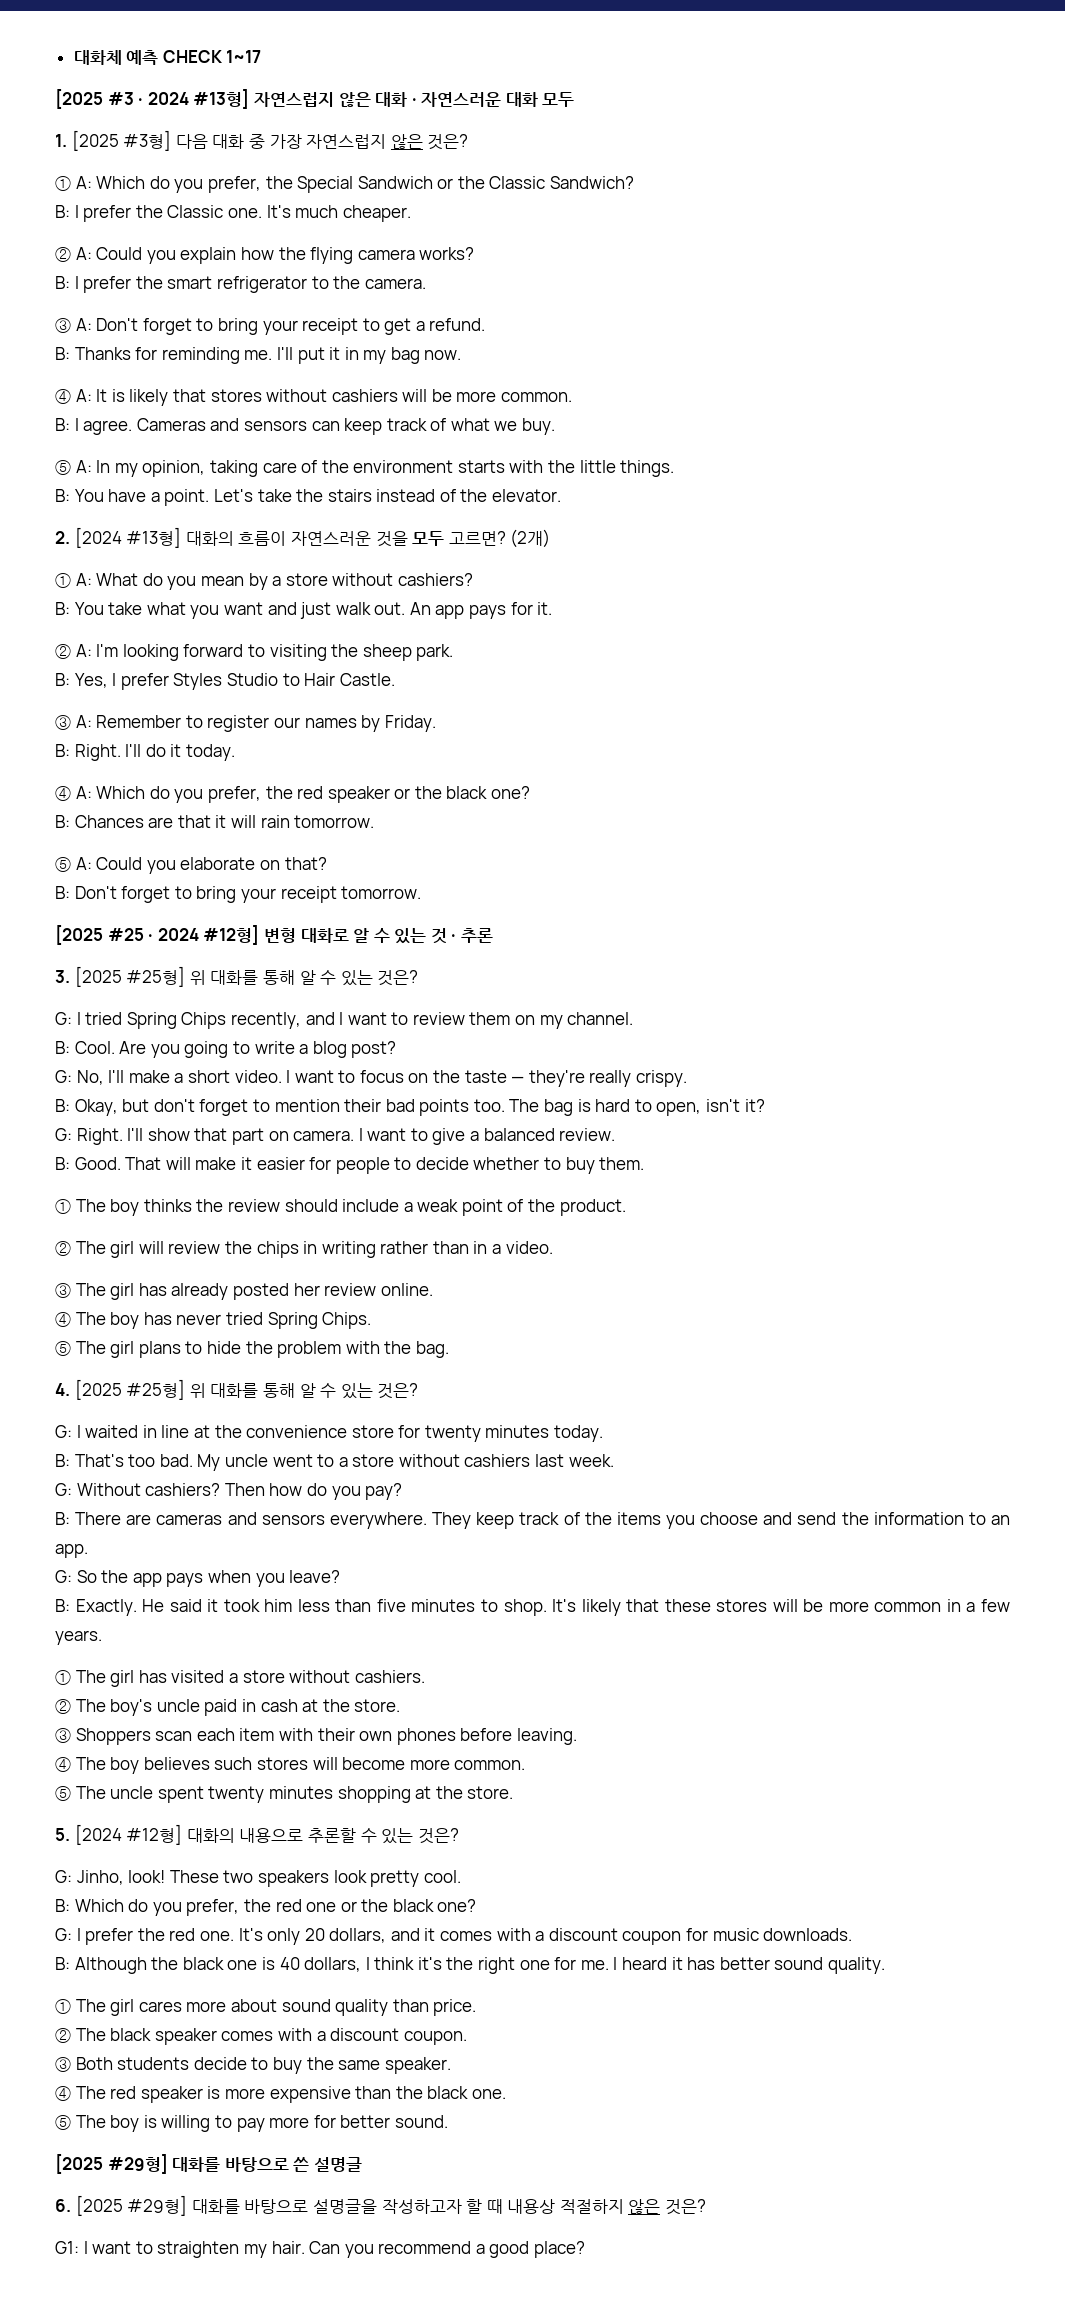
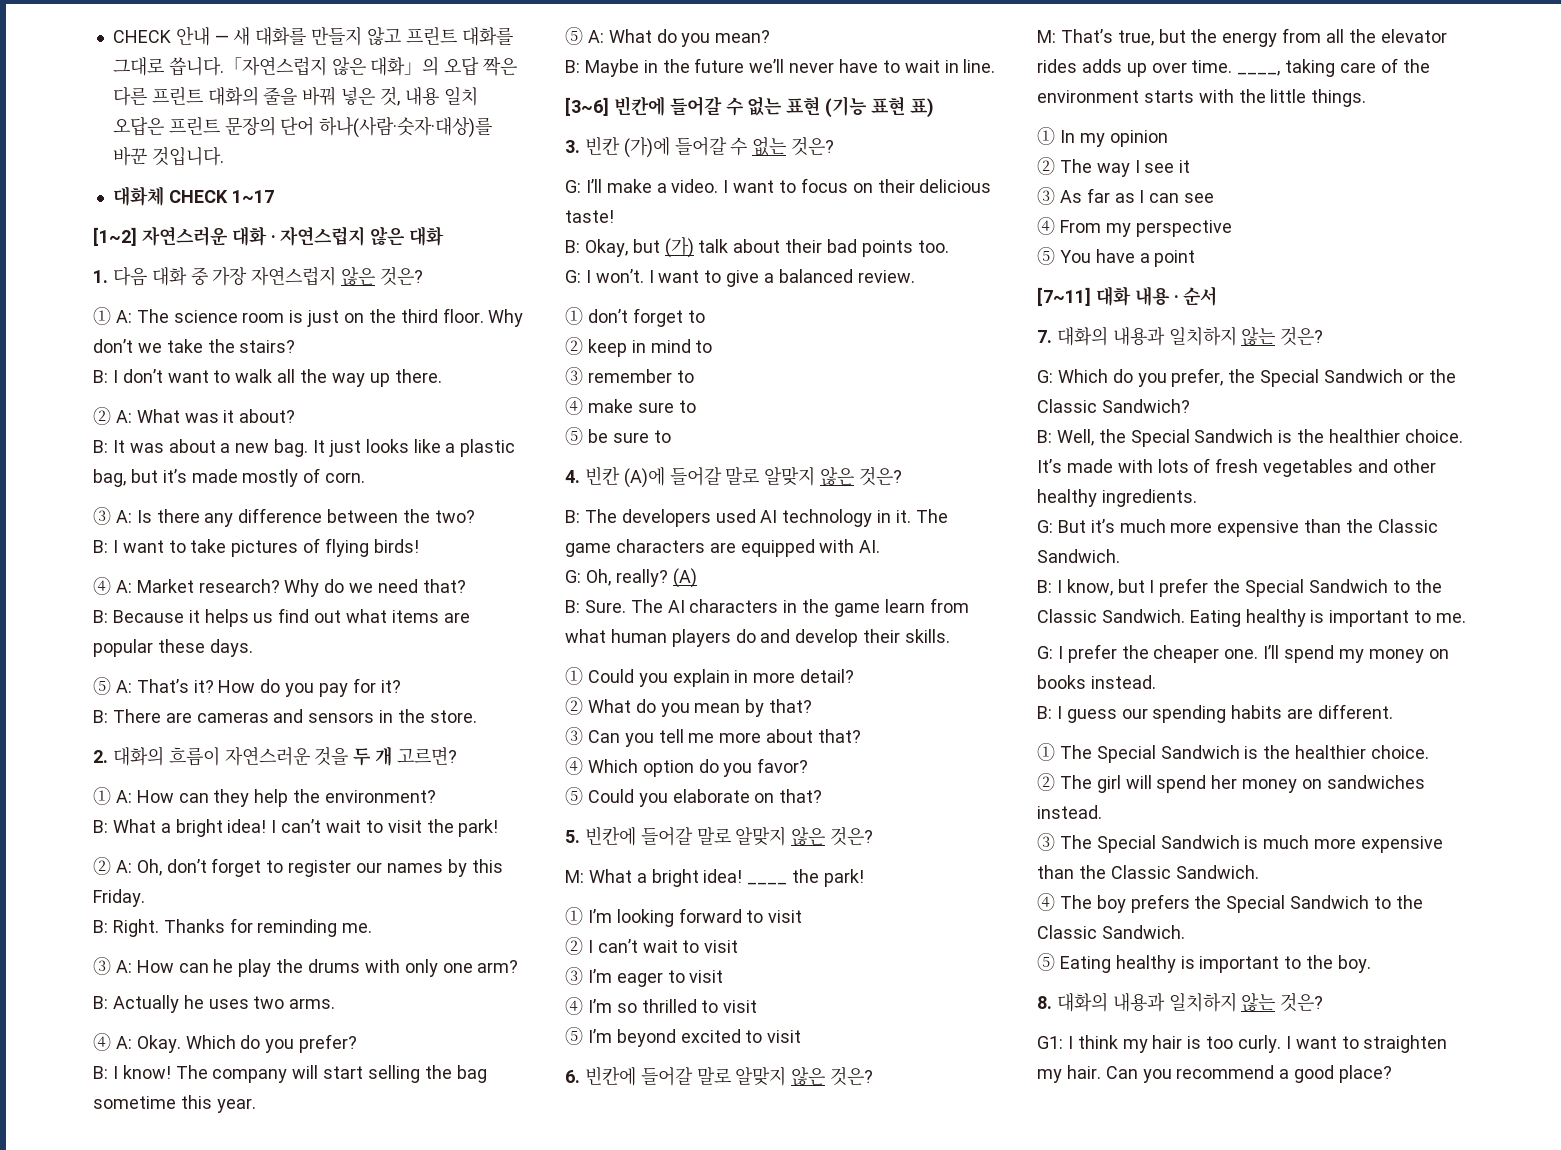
- 대화체 예측 CHECK 1~17
- [2025 #3 · 2024 #13형] 자연스럽지 않은 대화 · 자연스러운 대화 모두
+ CHECK 안내 — 새 대화를 만들지 않고 프린트 대화를 그대로 씁니다.「자연스럽지 않은 대화」의 오답 짝은 다른 프린트 대화의 줄을 바꿔 넣은 것, 내용 일치 오답은 프린트 문장의 단어 하나(사람·숫자·대상)를 바꾼 것입니다.
+ 대화체 CHECK 1~17
+ [1~2] 자연스러운 대화 · 자연스럽지 않은 대화
- 1. [2025 #3형] 다음 대화 중 가장 자연스럽지 않은 것은?
+ 1. 다음 대화 중 가장 자연스럽지 않은 것은?
- ① A: Which do you prefer, the Special Sandwich or the Classic Sandwich?
+ ① A: The science room is just on the third floor. Why don’t we take the stairs?
+ B: I don’t want to walk all the way up there.
+ ② A: What was it about?
+ B: It was about a new bag. It just looks like a plastic bag, but it’s made mostly of corn.
+ ③ A: Is there any difference between the two?
+ B: I want to take pictures of flying birds!
+ ④ A: Market research? Why do we need that?
+ B: Because it helps us find out what items are popular these days.
+ ⑤ A: That’s it? How do you pay for it?
+ B: There are cameras and sensors in the store.
+ 2. 대화의 흐름이 자연스러운 것을 두 개 고르면?
+ ① A: How can they help the environment?
+ B: What a bright idea! I can’t wait to visit the park!
+ ② A: Oh, don’t forget to register our names by this Friday.
+ B: Right. Thanks for reminding me.
+ ③ A: How can he play the drums with only one arm?
+ B: Actually he uses two arms.
+ ④ A: Okay. Which do you prefer?
+ B: I know! The company will start selling the bag sometime this year.
+ ⑤ A: What do you mean?
+ B: Maybe in the future we’ll never have to wait in line.
+ [3~6] 빈칸에 들어갈 수 없는 표현 (기능 표현 표)
+ 3. 빈칸 (가)에 들어갈 수 없는 것은?
+ G: I’ll make a video. I want to focus on their delicious taste!
+ B: Okay, but (가) talk about their bad points too.
+ G: I won’t. I want to give a balanced review.
+ ① don’t forget to
+ ② keep in mind to
+ ③ remember to
+ ④ make sure to
+ ⑤ be sure to
+ 4. 빈칸 (A)에 들어갈 말로 알맞지 않은 것은?
+ B: The developers used AI technology in it. The game characters are equipped with AI.
+ G: Oh, really? (A)
+ B: Sure. The AI characters in the game learn from what human players do and develop their skills.
+ ① Could you explain in more detail?
+ ② What do you mean by that?
+ ③ Can you tell me more about that?
+ ④ Which option do you favor?
+ ⑤ Could you elaborate on that?
+ 5. 빈칸에 들어갈 말로 알맞지 않은 것은?
+ M: What a bright idea! ____ the park!
+ ① I’m looking forward to visit
+ ② I can’t wait to visit
+ ③ I’m eager to visit
+ ④ I’m so thrilled to visit
+ ⑤ I’m beyond excited to visit
+ 6. 빈칸에 들어갈 말로 알맞지 않은 것은?
+ M: That’s true, but the energy from all the elevator rides adds up over time. ____, taking care of the environment starts with the little things.
+ ① In my opinion
+ ② The way I see it
+ ③ As far as I can see
+ ④ From my perspective
+ ⑤ You have a point
+ [7~11] 대화 내용 · 순서
+ 7. 대화의 내용과 일치하지 않는 것은?
+ G: Which do you prefer, the Special Sandwich or the Classic Sandwich?
- B: I prefer the Classic one. It's much cheaper.
- ② A: Could you explain how the flying camera works?
- B: I prefer the smart refrigerator to the camera.
- ③ A: Don't forget to bring your receipt to get a refund.
- B: Thanks for reminding me. I'll put it in my bag now.
- ④ A: It is likely that stores without cashiers will be more common.
- B: I agree. Cameras and sensors can keep track of what we buy.
- ⑤ A: In my opinion, taking care of the environment starts with the little things.
- B: You have a point. Let's take the stairs instead of the elevator.
- 2. [2024 #13형] 대화의 흐름이 자연스러운 것을 모두 고르면? (2개)
- ① A: What do you mean by a store without cashiers?
- B: You take what you want and just walk out. An app pays for it.
- ② A: I'm looking forward to visiting the sheep park.
- B: Yes, I prefer Styles Studio to Hair Castle.
- ③ A: Remember to register our names by Friday.
- B: Right. I'll do it today.
- ④ A: Which do you prefer, the red speaker or the black one?
- B: Chances are that it will rain tomorrow.
- ⑤ A: Could you elaborate on that?
- B: Don't forget to bring your receipt tomorrow.
- [2025 #25 · 2024 #12형] 변형 대화로 알 수 있는 것 · 추론
- 3. [2025 #25형] 위 대화를 통해 알 수 있는 것은?
- G: I tried Spring Chips recently, and I want to review them on my channel.
- B: Cool. Are you going to write a blog post?
- G: No, I'll make a short video. I want to focus on the taste — they're really crispy.
- B: Okay, but don't forget to mention their bad points too. The bag is hard to open, isn't it?
- G: Right. I'll show that part on camera. I want to give a balanced review.
- B: Good. That will make it easier for people to decide whether to buy them.
- ① The boy thinks the review should include a weak point of the product.
- ② The girl will review the chips in writing rather than in a video.
- ③ The girl has already posted her review online.
- ④ The boy has never tried Spring Chips.
- ⑤ The girl plans to hide the problem with the bag.
- 4. [2025 #25형] 위 대화를 통해 알 수 있는 것은?
- G: I waited in line at the convenience store for twenty minutes today.
- B: That's too bad. My uncle went to a store without cashiers last week.
- G: Without cashiers? Then how do you pay?
- B: There are cameras and sensors everywhere. They keep track of the items you choose and send the information to an app.
- G: So the app pays when you leave?
- B: Exactly. He said it took him less than five minutes to shop. It's likely that these stores will be more common in a few years.
- ① The girl has visited a store without cashiers.
- ② The boy's uncle paid in cash at the store.
- ③ Shoppers scan each item with their own phones before leaving.
- ④ The boy believes such stores will become more common.
- ⑤ The uncle spent twenty minutes shopping at the store.
- 5. [2024 #12형] 대화의 내용으로 추론할 수 있는 것은?
- G: Jinho, look! These two speakers look pretty cool.
- B: Which do you prefer, the red one or the black one?
- G: I prefer the red one. It's only 20 dollars, and it comes with a discount coupon for music downloads.
- B: Although the black one is 40 dollars, I think it's the right one for me. I heard it has better sound quality.
- ① The girl cares more about sound quality than price.
- ② The black speaker comes with a discount coupon.
- ③ Both students decide to buy the same speaker.
- ④ The red speaker is more expensive than the black one.
- ⑤ The boy is willing to pay more for better sound.
- [2025 #29형] 대화를 바탕으로 쓴 설명글
- 6. [2025 #29형] 대화를 바탕으로 설명글을 작성하고자 할 때 내용상 적절하지 않은 것은?
- G1: I want to straighten my hair.
+ B: Well, the Special Sandwich is the healthier choice. It’s made with lots of fresh vegetables and other healthy ingredients.
+ G: But it’s much more expensive than the Classic Sandwich.
+ B: I know, but I prefer the Special Sandwich to the Classic Sandwich. Eating healthy is important to me.
+ G: I prefer the cheaper one. I’ll spend my money on books instead.
+ B: I guess our spending habits are different.
+ ① The Special Sandwich is the healthier choice.
+ ② The girl will spend her money on sandwiches instead.
+ ③ The Special Sandwich is much more expensive than the Classic Sandwich.
+ ④ The boy prefers the Special Sandwich to the Classic Sandwich.
+ ⑤ Eating healthy is important to the boy.
+ 8. 대화의 내용과 일치하지 않는 것은?
+ G1: I think my hair is too curly. I want to straighten my hair.

